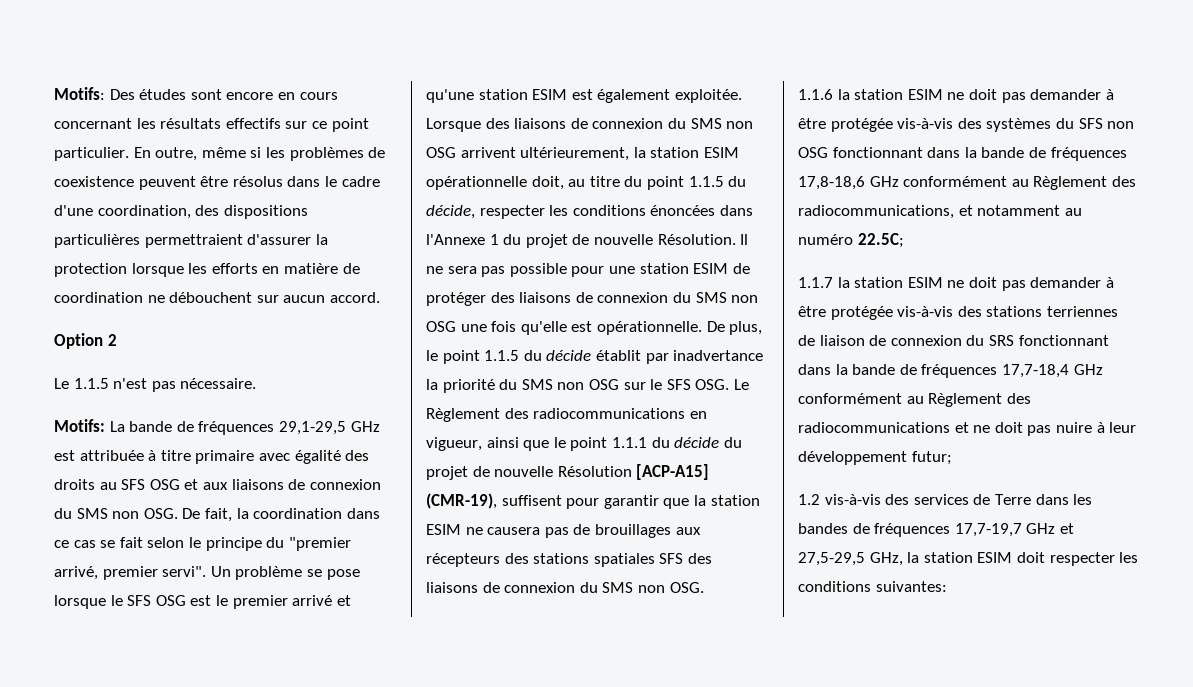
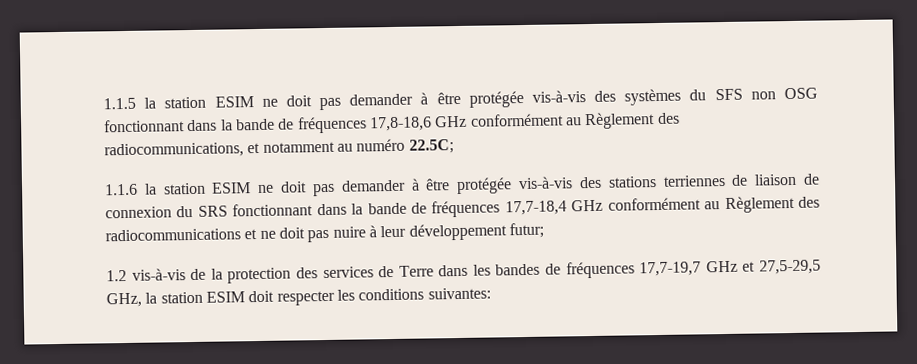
- Motifs: Des études sont encore en cours concernant les résultats effectifs sur ce point particulier. En outre, même si les problèmes de coexistence peuvent être résolus dans le cadre d'une coordination, des dispositions particulières permettraient d'assurer la protection lorsque les efforts en matière de coordination ne débouchent sur aucun accord.
- Option 2
- Le 1.1.5 n'est pas nécessaire.
- Motifs: La bande de fréquences 29,1-29,5 GHz est attribuée à titre primaire avec égalité des droits au SFS OSG et aux liaisons de connexion du SMS non OSG. De fait, la coordination dans ce cas se fait selon le principe du "premier arrivé, premier servi". Un problème se pose lorsque le SFS OSG est le premier arrivé et qu'une station ESIM est également exploitée. Lorsque des liaisons de connexion du SMS non OSG arrivent ultérieurement, la station ESIM opérationnelle doit, au titre du point 1.1.5 du décide, respecter les conditions énoncées dans l'Annexe 1 du projet de nouvelle Résolution. Il ne sera pas possible pour une station ESIM de protéger des liaisons de connexion du SMS non OSG une fois qu'elle est opérationnelle. De plus, le point 1.1.5 du décide établit par inadvertance la priorité du SMS non OSG sur le SFS OSG. Le Règlement des radiocommunications en vigueur, ainsi que le point 1.1.1 du décide du projet de nouvelle Résolution [ACP-A15] (CMR-19), suffisent pour garantir que la station ESIM ne causera pas de brouillages aux récepteurs des stations spatiales SFS des liaisons de connexion du SMS non OSG.
- 1.1.6 la station ESIM ne doit pas demander à être protégée vis-à-vis des systèmes du SFS non OSG fonctionnant dans la bande de fréquences 17,8-18,6 GHz conformément au Règlement des radiocommunications, et notamment au numéro 22.5C;
+ 1.1.5 la station ESIM ne doit pas demander à être protégée vis-à-vis des systèmes du SFS non OSG fonctionnant dans la bande de fréquences 17,8-18,6 GHz conformément au Règlement des radiocommunications, et notamment au numéro 22.5C;
- 1.1.7 la station ESIM ne doit pas demander à être protégée vis-à-vis des stations terriennes de liaison de connexion du SRS fonctionnant dans la bande de fréquences 17,7-18,4 GHz conformément au Règlement des radiocommunications et ne doit pas nuire à leur développement futur;
+ 1.1.6 la station ESIM ne doit pas demander à être protégée vis-à-vis des stations terriennes de liaison de connexion du SRS fonctionnant dans la bande de fréquences 17,7-18,4 GHz conformément au Règlement des radiocommunications et ne doit pas nuire à leur développement futur;
- 1.2 vis-à-vis des services de Terre dans les bandes de fréquences 17,7-19,7 GHz et 27,5-29,5 GHz, la station ESIM doit respecter les conditions suivantes:
+ 1.2 vis-à-vis de la protection des services de Terre dans les bandes de fréquences 17,7-19,7 GHz et 27,5-29,5 GHz, la station ESIM doit respecter les conditions suivantes:

